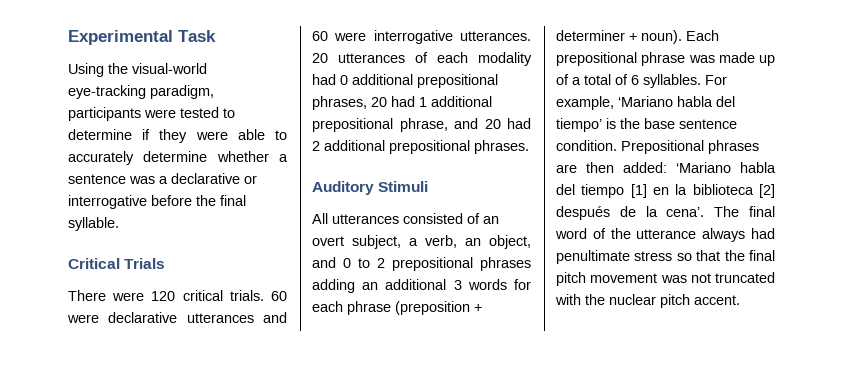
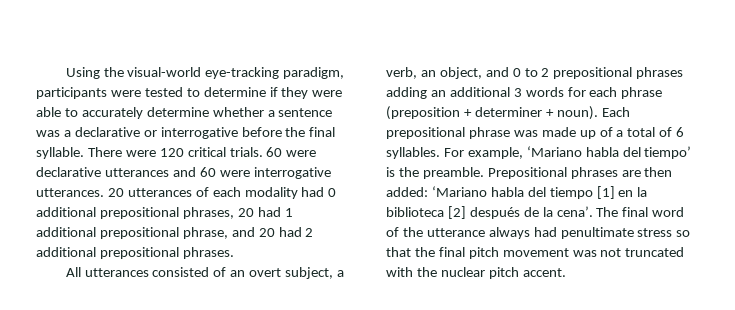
- Experimental Task
- Using the visual-world eye-tracking paradigm, participants were tested to determine if they were able to accurately determine whether a sentence was a declarative or interrogative before the final syllable.
- Critical Trials
- There were 120 critical trials.
+ Using the visual-world eye-tracking paradigm, participants were tested to determine if they were able to accurately determine whether a sentence was a declarative or interrogative before the final syllable. There were 120 critical trials.
- Auditory Stimuli
- For example, ‘Mariano habla del tiempo’ is the base sentence condition.
+ For example, ‘Mariano habla del tiempo’ is the preamble.

